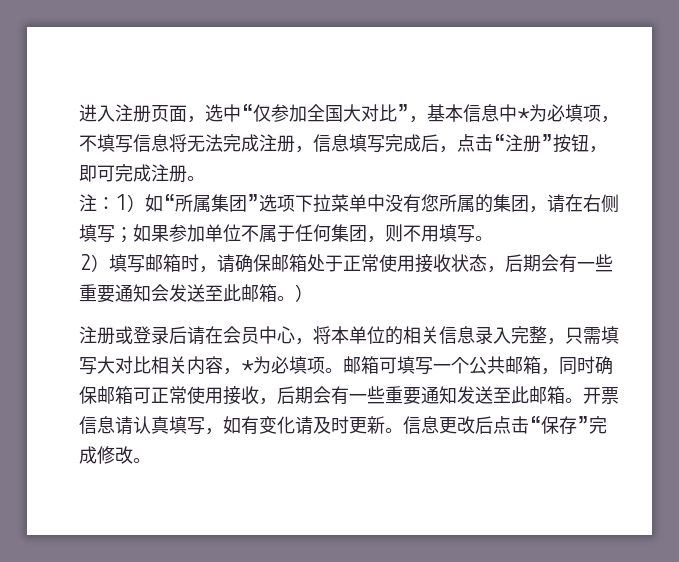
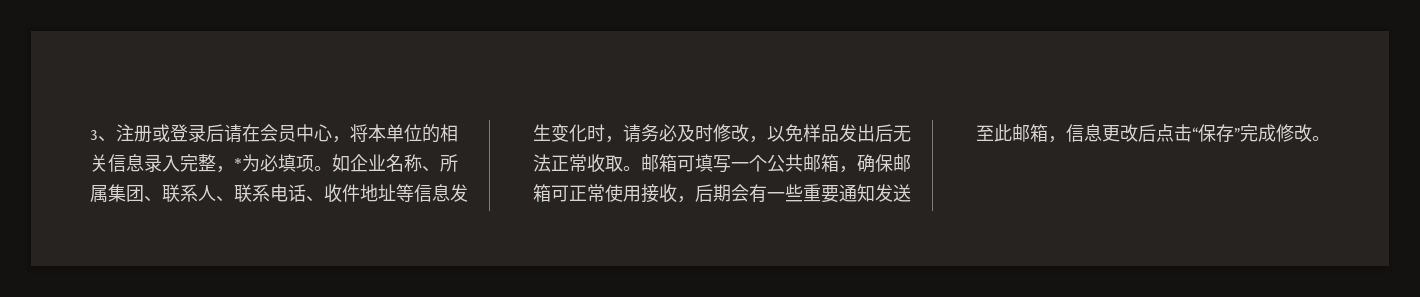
- 进入注册页面，选中“仅参加全国大对比”，基本信息中*为必填项，不填写信息将无法完成注册，信息填写完成后，点击“注册”按钮，即可完成注册。
- 注：1）如“所属集团”选项下拉菜单中没有您所属的集团，请在右侧填写；如果参加单位不属于任何集团，则不用填写。
- 2）填写邮箱时，请确保邮箱处于正常使用接收状态，后期会有一些重要通知会发送至此邮箱。）
- 注册或登录后请在会员中心，将本单位的相关信息录入完整，只需填写大对比相关内容，*为必填项。
+ 3、注册或登录后请在会员中心，将本单位的相关信息录入完整，*为必填项。如企业名称、所属集团、联系人、联系电话、收件地址等信息发生变化时，请务必及时修改，以免样品发出后无法正常收取。
- 邮箱可填写一个公共邮箱，同时确保邮箱可正常使用接收，后期会有一些重要通知发送至此邮箱。开票信息请认真填写，如有变化请及时更新。信息更改后点击“保存”完成修改。
+ 邮箱可填写一个公共邮箱，确保邮箱可正常使用接收，后期会有一些重要通知发送至此邮箱，信息更改后点击“保存”完成修改。

